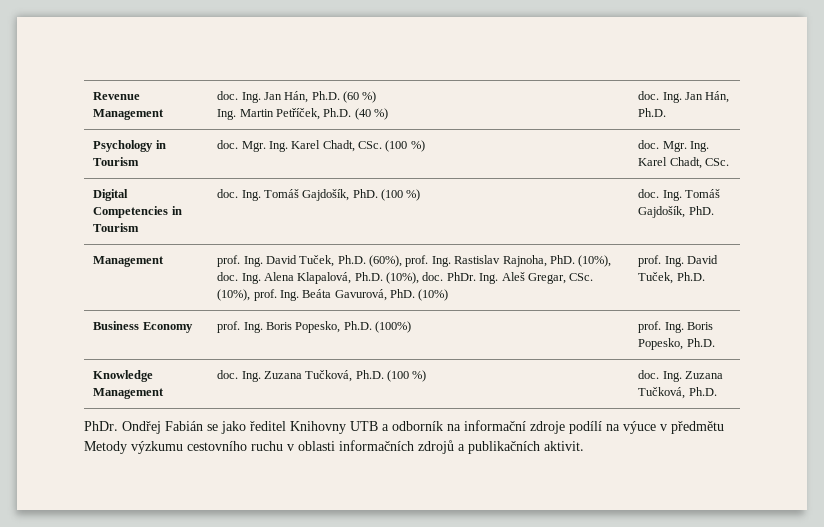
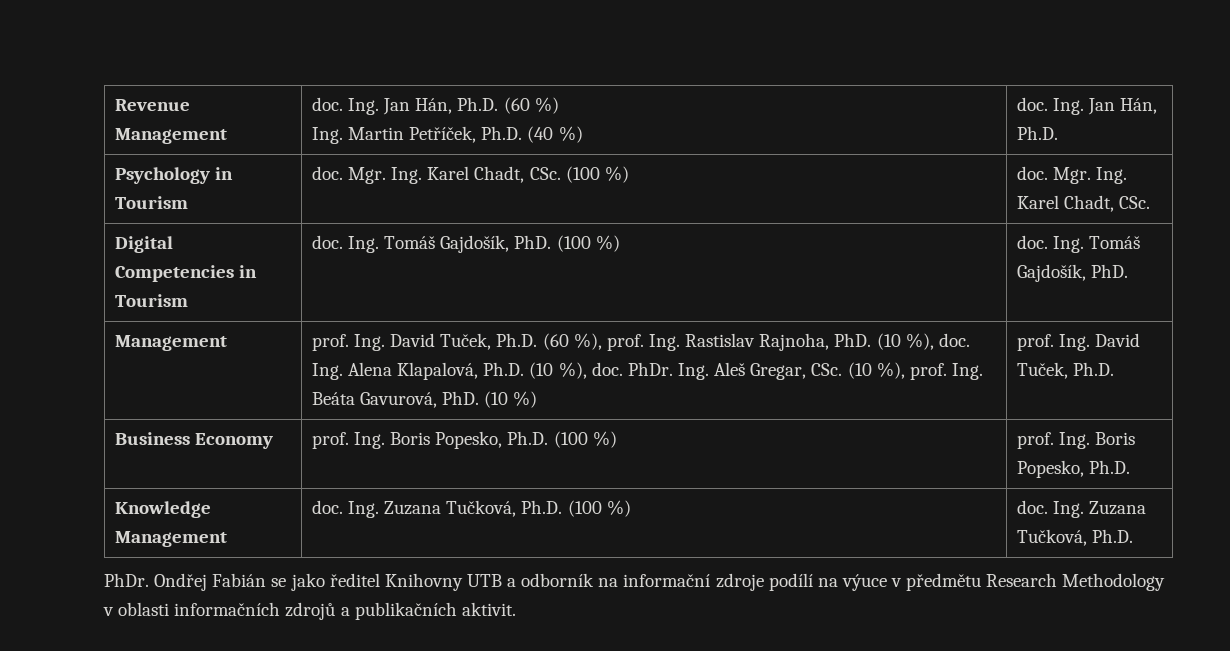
- prof. Ing. David Tuček, Ph.D. (60%), prof. Ing. Rastislav Rajnoha, PhD. (10%), doc.
+ prof. Ing. David Tuček, Ph.D. (60 %), prof. Ing. Rastislav Rajnoha, PhD. (10 %), doc.
- Ing. Alena Klapalová, Ph.D. (10%), doc.
+ Ing. Alena Klapalová, Ph.D. (10 %), doc.
- Ing. Aleš Gregar, CSc. (10%), prof. Ing. Beáta Gavurová, PhD. (10%)
+ Ing. Aleš Gregar, CSc. (10 %), prof. Ing. Beáta Gavurová, PhD. (10 %)
- Business Economy | prof. Ing. Boris Popesko, Ph.D. (100%) | prof. Ing. Boris Popesko, Ph.D.
+ Business Economy | prof. Ing. Boris Popesko, Ph.D. (100 %) | prof. Ing. Boris Popesko, Ph.D.
- Ondřej Fabián se jako ředitel Knihovny UTB a odborník na informační zdroje podílí na výuce v předmětu Metody výzkumu cestovního ruchu v oblasti informačních zdrojů a publikačních aktivit.
+ Ondřej Fabián se jako ředitel Knihovny UTB a odborník na informační zdroje podílí na výuce v předmětu Research Methodology v oblasti informačních zdrojů a publikačních aktivit.

